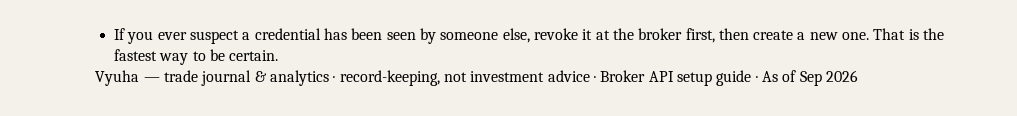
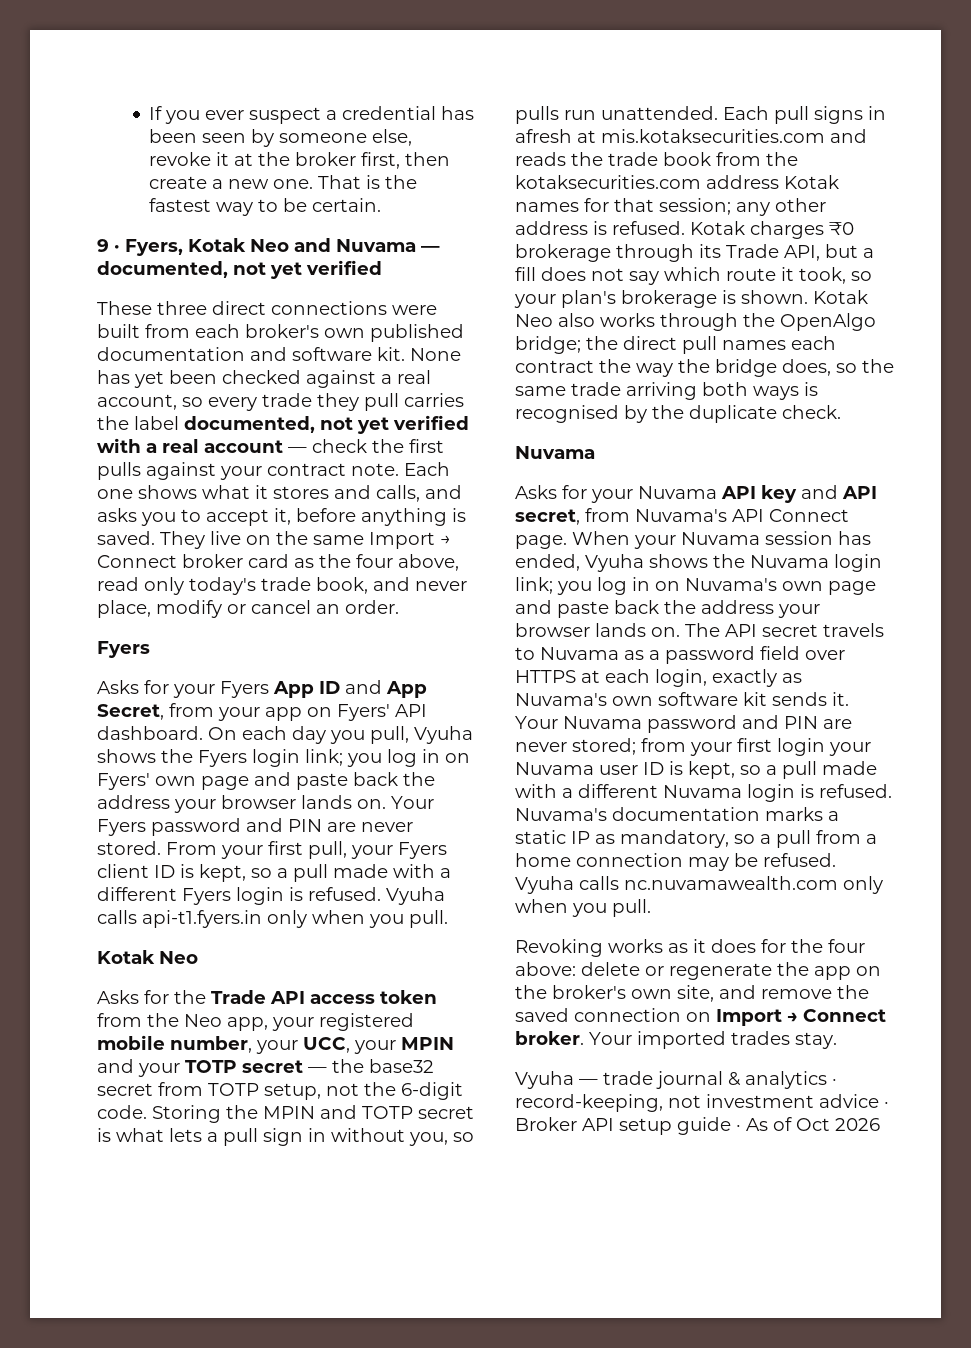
+ 9 · Fyers, Kotak Neo and Nuvama — documented, not yet verified
+ These three direct connections were built from each broker's own published documentation and software kit. None has yet been checked against a real account, so every trade they pull carries the label documented, not yet verified with a real account — check the first pulls against your contract note. Each one shows what it stores and calls, and asks you to accept it, before anything is saved. They live on the same Import → Connect broker card as the four above, read only today's trade book, and never place, modify or cancel an order.
+ Fyers
+ Asks for your Fyers App ID and App Secret, from your app on Fyers' API dashboard. On each day you pull, Vyuha shows the Fyers login link; you log in on Fyers' own page and paste back the address your browser lands on. Your Fyers password and PIN are never stored. From your first pull, your Fyers client ID is kept, so a pull made with a different Fyers login is refused. Vyuha calls api-t1.fyers.in only when you pull.
+ Kotak Neo
+ Asks for the Trade API access token from the Neo app, your registered mobile number, your UCC, your MPIN and your TOTP secret — the base32 secret from TOTP setup, not the 6-digit code. Storing the MPIN and TOTP secret is what lets a pull sign in without you, so pulls run unattended. Each pull signs in afresh at mis.kotaksecurities.com and reads the trade book from the kotaksecurities.com address Kotak names for that session; any other address is refused. Kotak charges ₹0 brokerage through its Trade API, but a fill does not say which route it took, so your plan's brokerage is shown. Kotak Neo also works through the OpenAlgo bridge; the direct pull names each contract the way the bridge does, so the same trade arriving both ways is recognised by the duplicate check.
+ Nuvama
+ Asks for your Nuvama API key and API secret, from Nuvama's API Connect page. When your Nuvama session has ended, Vyuha shows the Nuvama login link; you log in on Nuvama's own page and paste back the address your browser lands on. The API secret travels to Nuvama as a password field over HTTPS at each login, exactly as Nuvama's own software kit sends it. Your Nuvama password and PIN are never stored; from your first login your Nuvama user ID is kept, so a pull made with a different Nuvama login is refused. Nuvama's documentation marks a static IP as mandatory, so a pull from a home connection may be refused. Vyuha calls nc.nuvamawealth.com only when you pull.
+ Revoking works as it does for the four above: delete or regenerate the app on the broker's own site, and remove the saved connection on Import → Connect broker. Your imported trades stay.
- Vyuha — trade journal & analytics · record-keeping, not investment advice · Broker API setup guide · As of Sep 2026
+ Vyuha — trade journal & analytics · record-keeping, not investment advice · Broker API setup guide · As of Oct 2026

